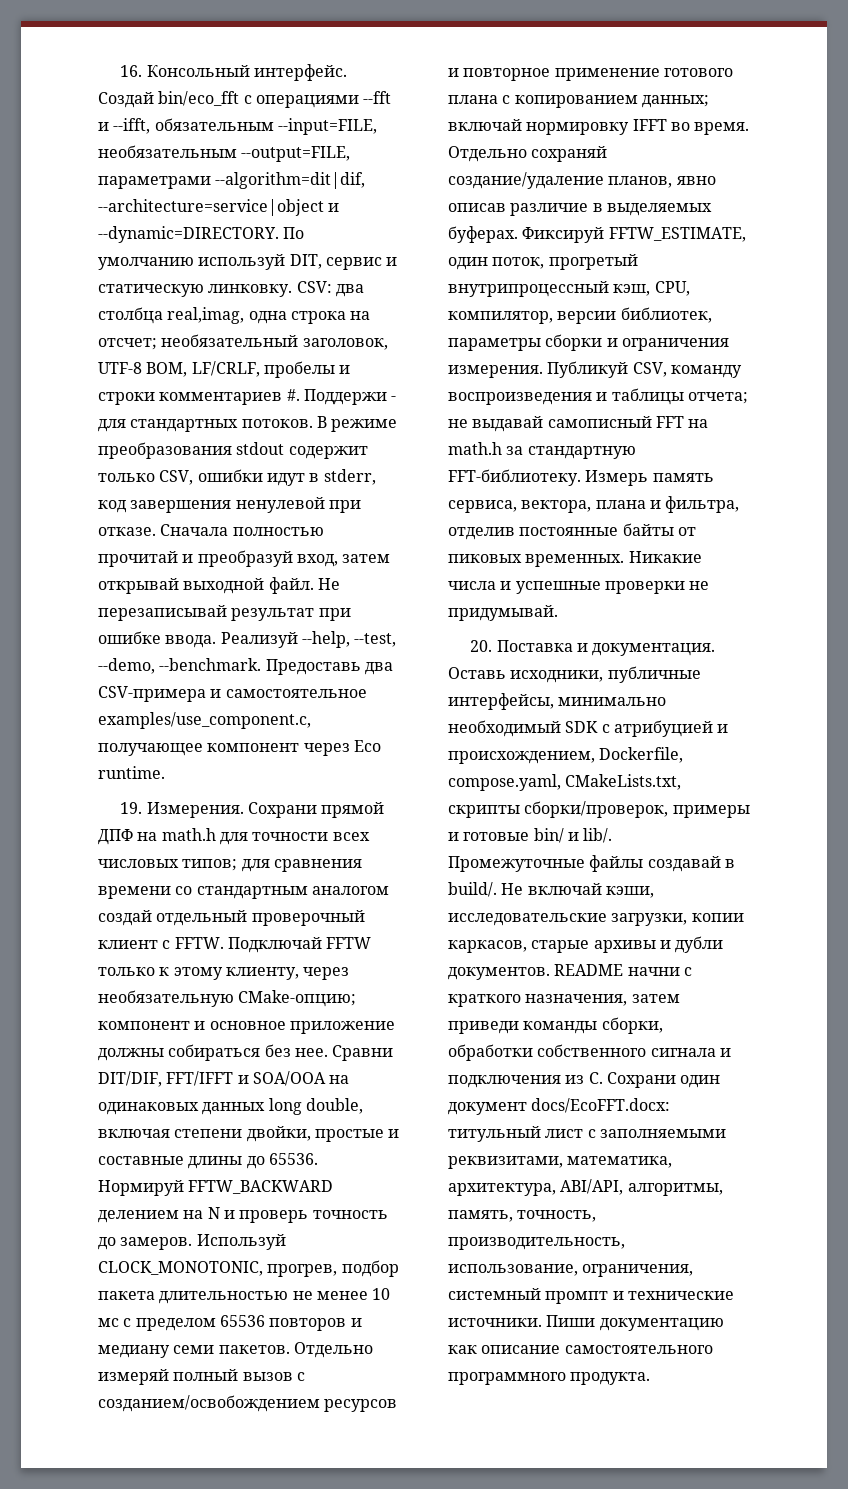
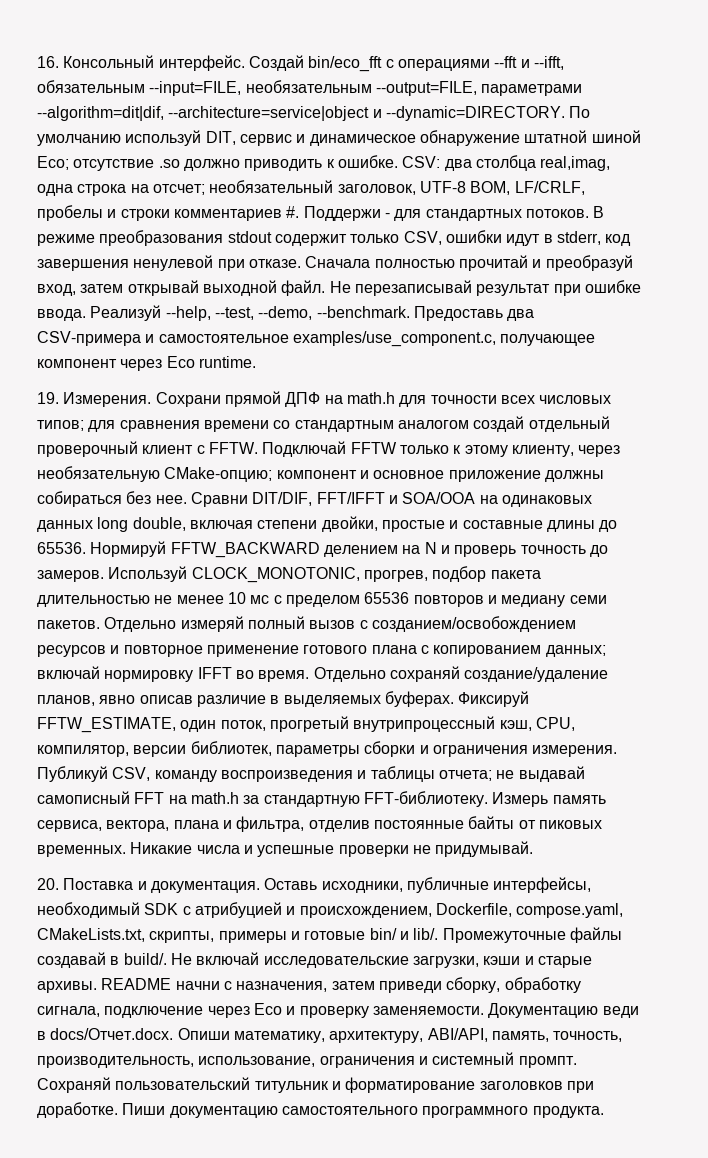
- По умолчанию используй DIT, сервис и статическую линковку.
+ По умолчанию используй DIT, сервис и динамическое обнаружение штатной шиной Eco; отсутствие .so должно приводить к ошибке.
- Оставь исходники, публичные интерфейсы, минимально необходимый SDK с атрибуцией и происхождением, Dockerfile, compose.yaml, CMakeLists.txt, скрипты сборки/проверок, примеры и готовые bin/ и lib/.
+ Оставь исходники, публичные интерфейсы, необходимый SDK с атрибуцией и происхождением, Dockerfile, compose.yaml, CMakeLists.txt, скрипты, примеры и готовые bin/ и lib/.
- Не включай кэши, исследовательские загрузки, копии каркасов, старые архивы и дубли документов.
+ Не включай исследовательские загрузки, кэши и старые архивы.
- README начни с краткого назначения, затем приведи команды сборки, обработки собственного сигнала и подключения из C. Сохрани один документ docs/EcoFFT.docx: титульный лист с заполняемыми реквизитами, математика, архитектура, ABI/API, алгоритмы, память, точность, производительность, использование, ограничения, системный промпт и технические источники. Пиши документацию как описание самостоятельного программного продукта.
+ README начни с назначения, затем приведи сборку, обработку сигнала, подключение через Eco и проверку заменяемости. Документацию веди в docs/Отчет.docx. Опиши математику, архитектуру, ABI/API, память, точность, производительность, использование, ограничения и системный промпт. Сохраняй пользовательский титульник и форматирование заголовков при доработке. Пиши документацию самостоятельного программного продукта.

